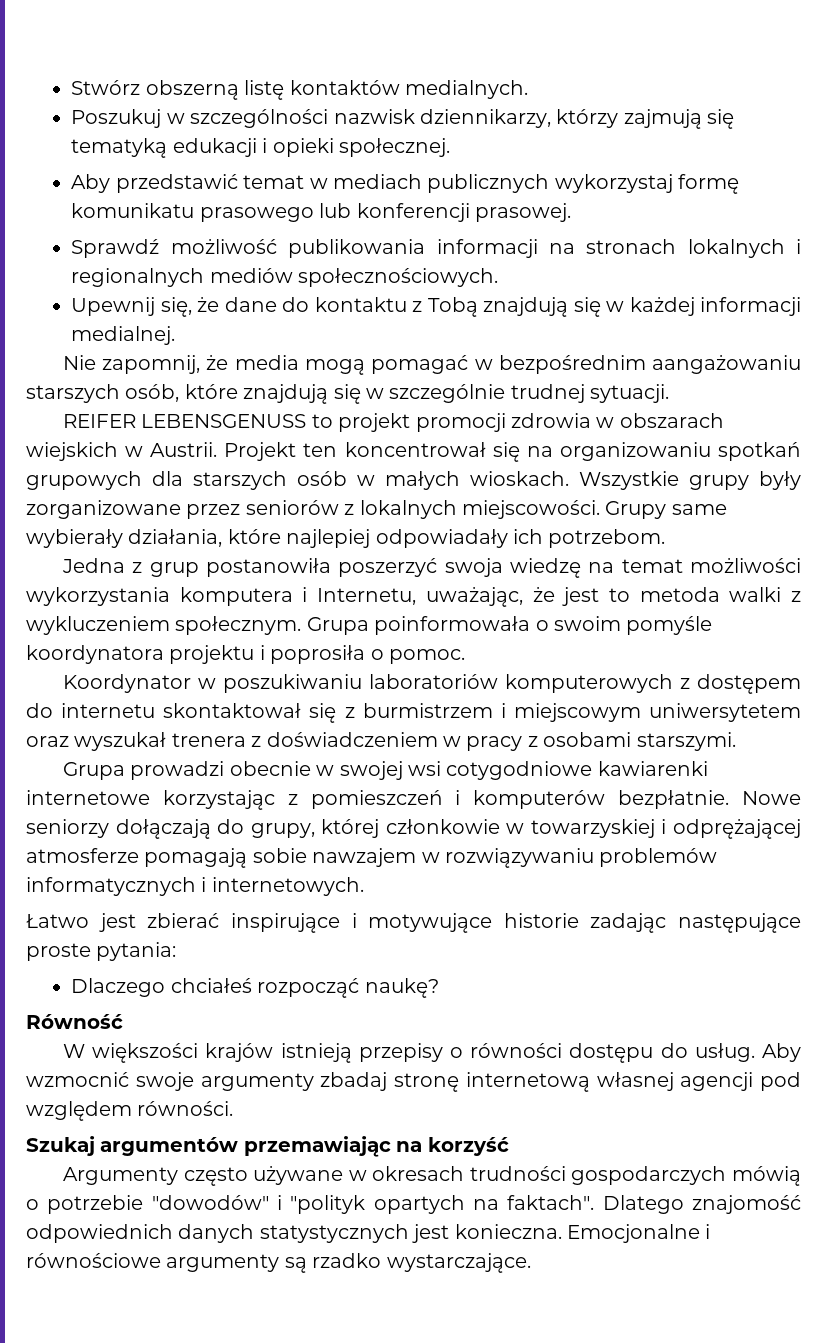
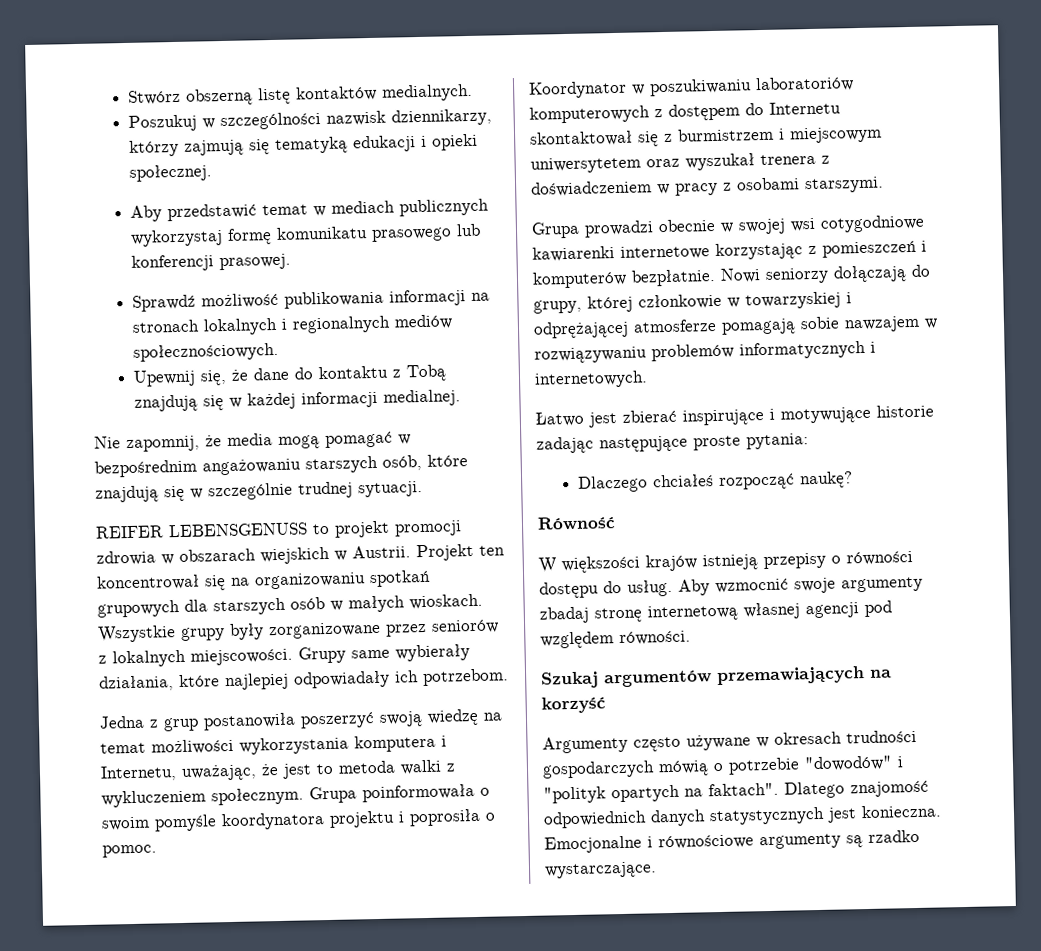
- Nie zapomnij, że media mogą pomagać w bezpośrednim aangażowaniu starszych osób, które znajdują się w szczególnie trudnej sytuacji.
+ Nie zapomnij, że media mogą pomagać w bezpośrednim angażowaniu starszych osób, które znajdują się w szczególnie trudnej sytuacji.
- Jedna z grup postanowiła poszerzyć swoja wiedzę na temat możliwości wykorzystania komputera i Internetu, uważając, że jest to metoda walki z wykluczeniem społecznym.
+ Jedna z grup postanowiła poszerzyć swoją wiedzę na temat możliwości wykorzystania komputera i Internetu, uważając, że jest to metoda walki z wykluczeniem społecznym.
- Koordynator w poszukiwaniu laboratoriów komputerowych z dostępem do internetu skontaktował się z burmistrzem i miejscowym uniwersytetem oraz wyszukał trenera z doświadczeniem w pracy z osobami starszymi.
+ Koordynator w poszukiwaniu laboratoriów komputerowych z dostępem do Internetu skontaktował się z burmistrzem i miejscowym uniwersytetem oraz wyszukał trenera z doświadczeniem w pracy z osobami starszymi.
- Nowe seniorzy dołączają do grupy, której członkowie w towarzyskiej i odprężającej atmosferze pomagają sobie nawzajem w rozwiązywaniu problemów informatycznych i internetowych.
+ Nowi seniorzy dołączają do grupy, której członkowie w towarzyskiej i odprężającej atmosferze pomagają sobie nawzajem w rozwiązywaniu problemów informatycznych i internetowych.
- Szukaj argumentów przemawiając na korzyść
+ Szukaj argumentów przemawiających na korzyść

